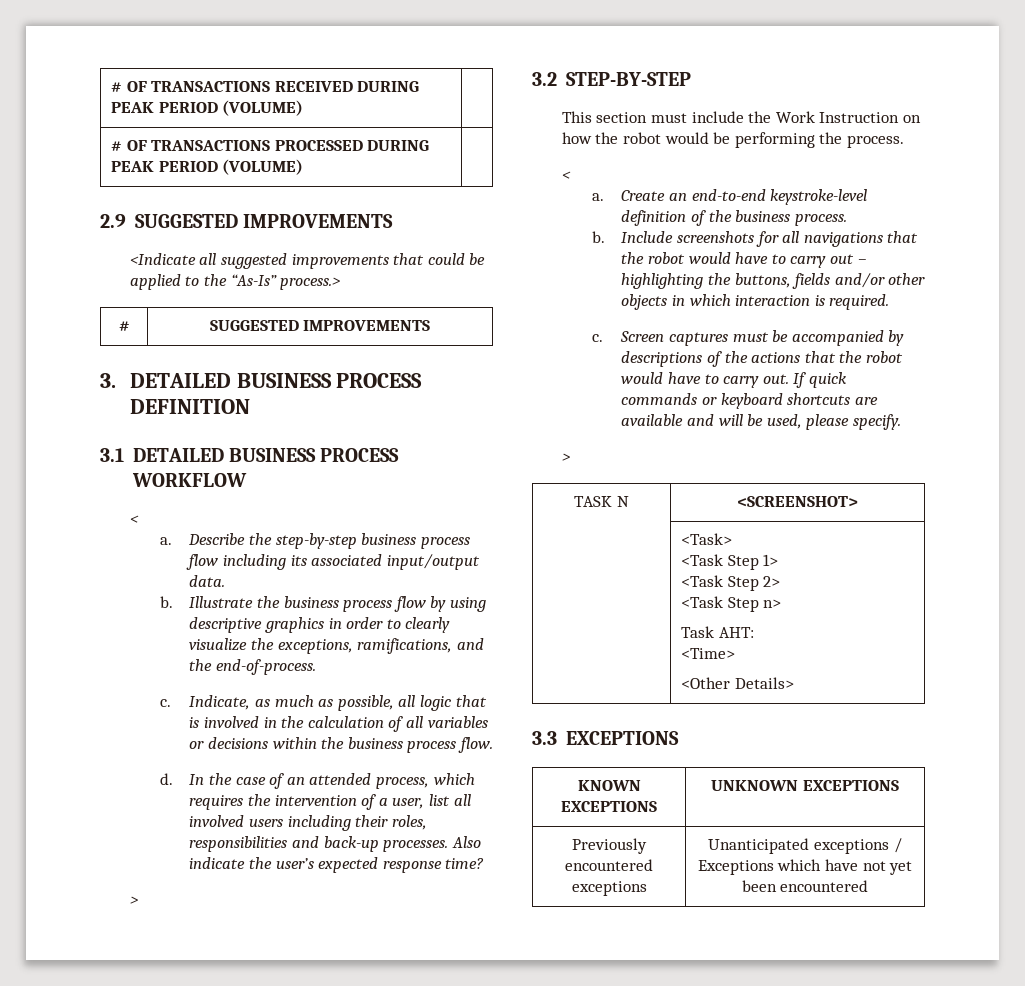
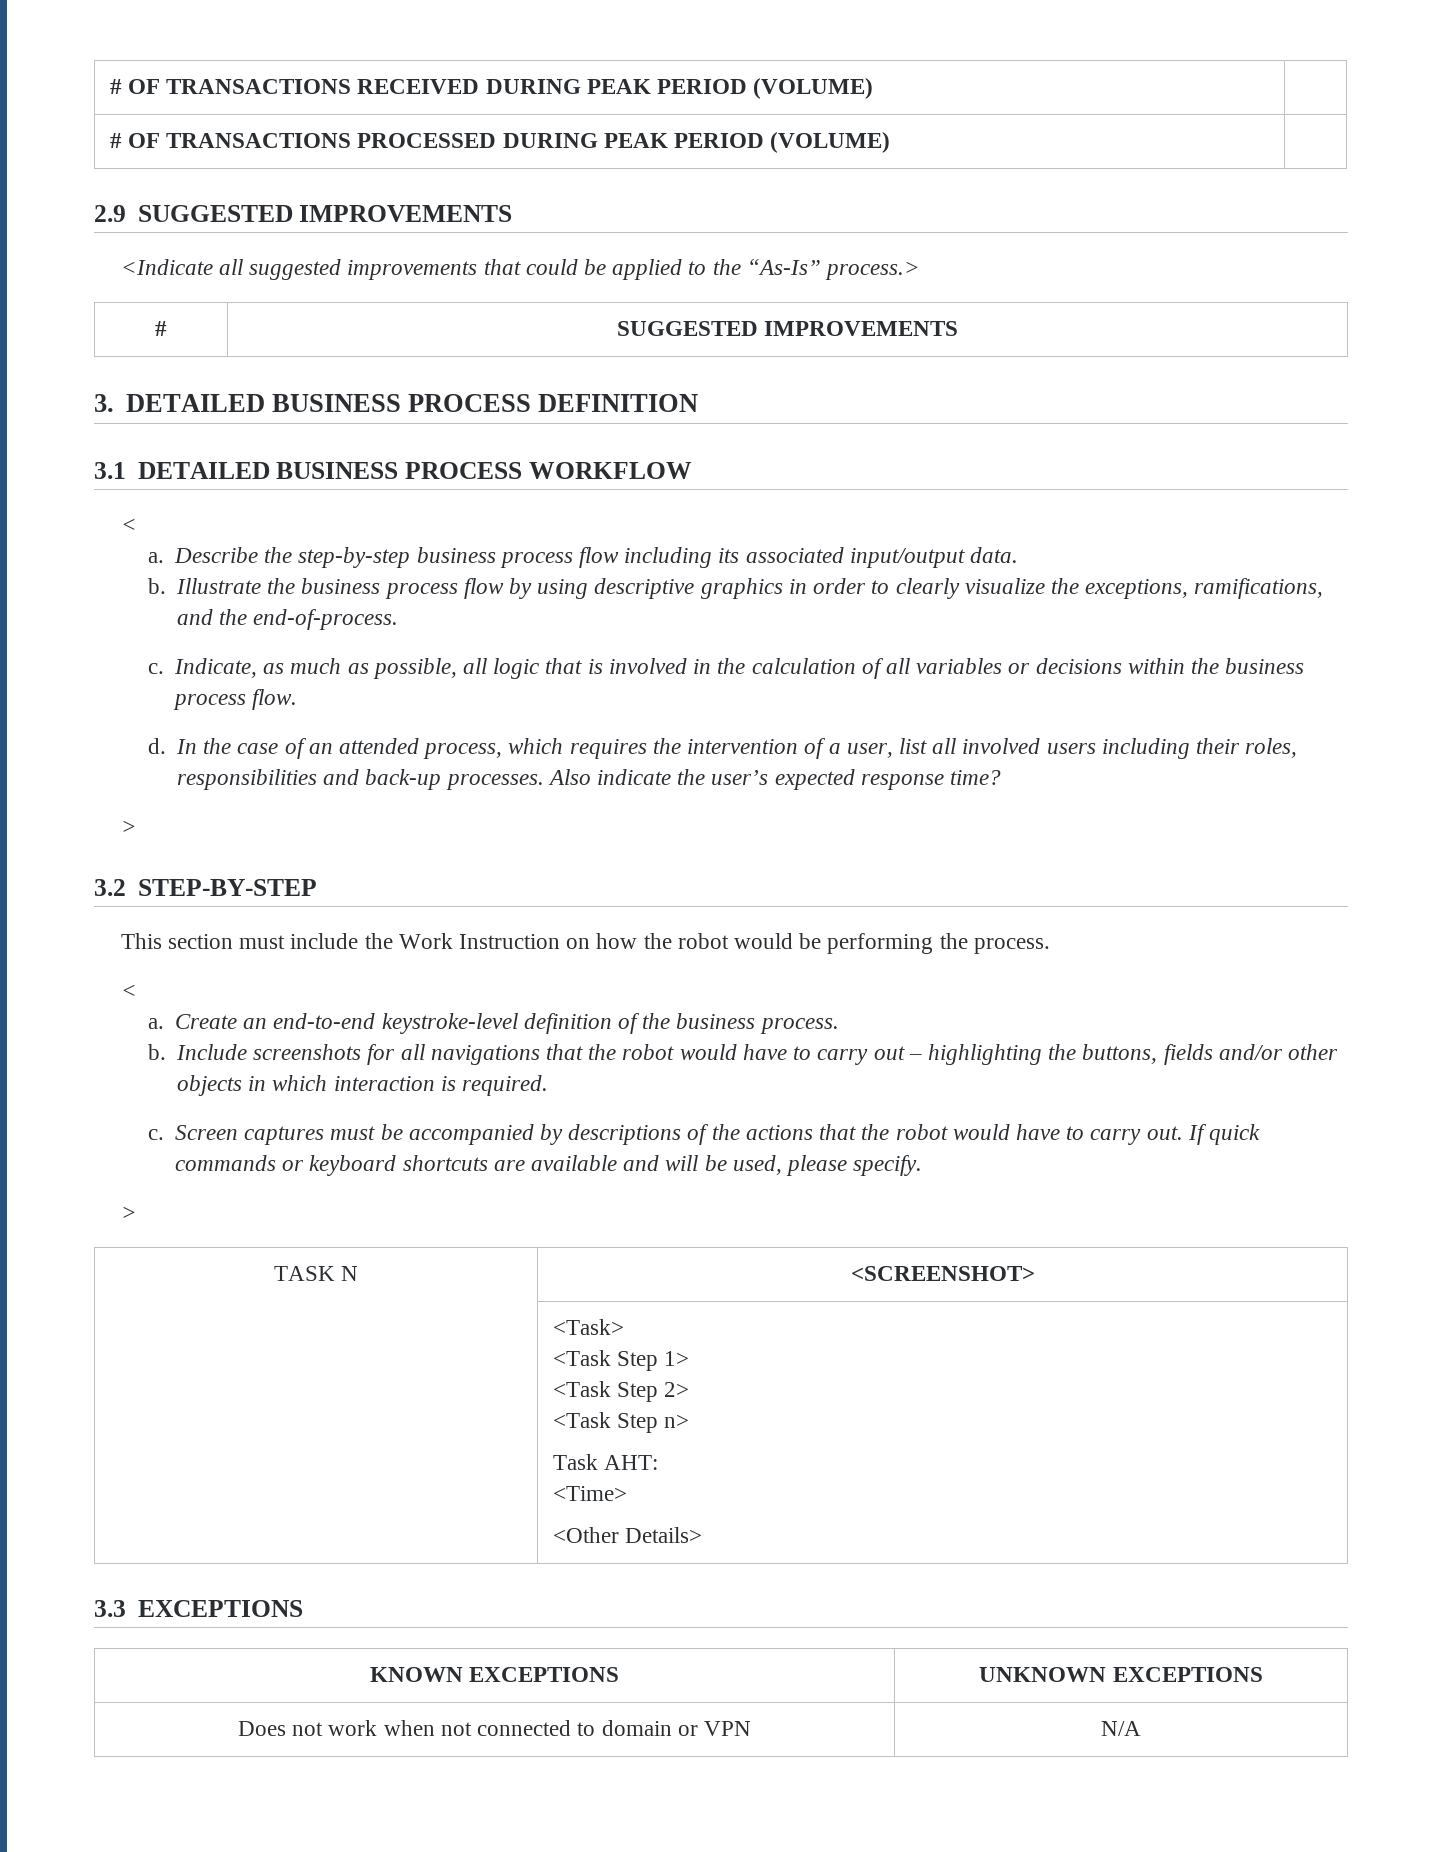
- Previously encountered exceptions | Unanticipated exceptions / Exceptions which have not yet been encountered
+ Does not work when not connected to domain or VPN | N/A

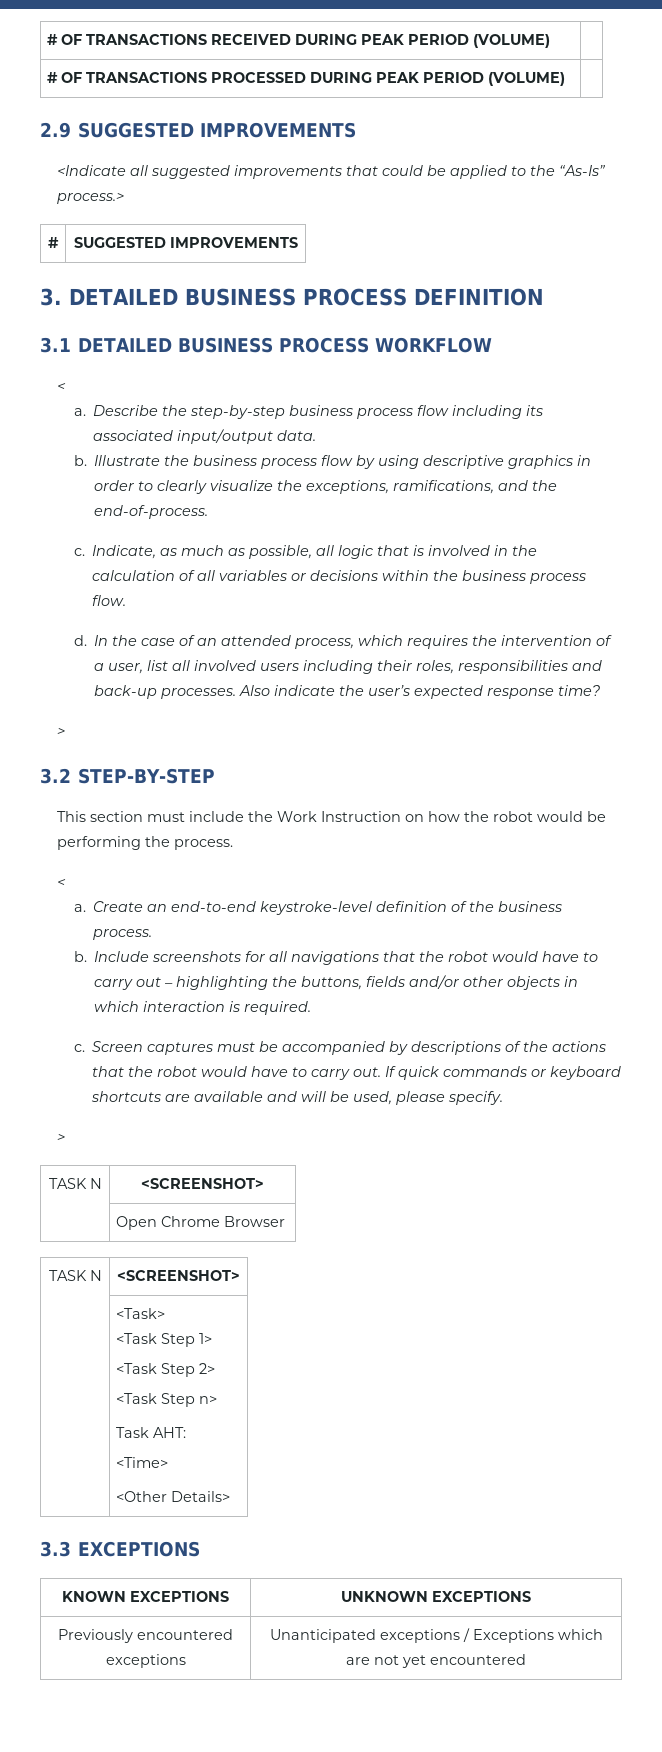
+ | Open Chrome Browser
+ TASK N | <SCREENSHOT>
- Does not work when not connected to domain or VPN | N/A
+ Previously encountered exceptions | Unanticipated exceptions / Exceptions which are not yet encountered

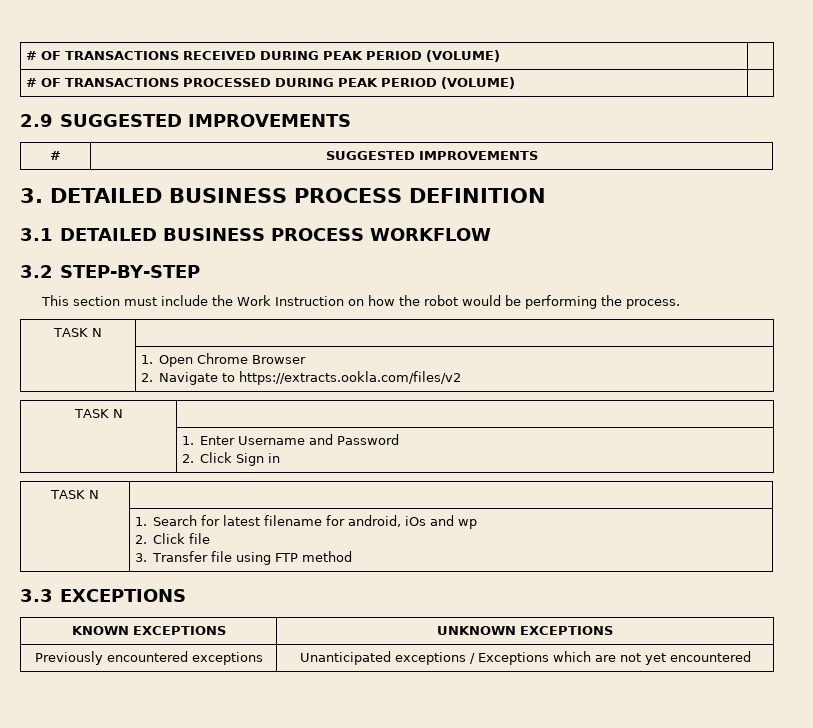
- <Indicate all suggested improvements that could be applied to the “As-Is” process.>
  3.1 DETAILED BUSINESS PROCESS WORKFLOW
- <
- a. Describe the step-by-step business process flow including its associated input/output data.
- b. Illustrate the business process flow by using descriptive graphics in order to clearly visualize the exceptions, ramifications, and the end-of-process.
- c. Indicate, as much as possible, all logic that is involved in the calculation of all variables or decisions within the business process flow.
- d. In the case of an attended process, which requires the intervention of a user, list all involved users including their roles, responsibilities and back-up processes. Also indicate the user’s expected response time?
- >
  This section must include the Work Instruction on how the robot would be performing the process.
- <
- a. Create an end-to-end keystroke-level definition of the business process.
- b. Include screenshots for all navigations that the robot would have to carry out – highlighting the buttons, fields and/or other objects in which interaction is required.
- c. Screen captures must be accompanied by descriptions of the actions that the robot would have to carry out. If quick commands or keyboard shortcuts are available and will be used, please specify.
- >
- TASK N | <SCREENSHOT>
- | Open Chrome Browser
- TASK N | <SCREENSHOT>
- | <Task>
- <Task Step 1>
- <Task Step 2>
- <Task Step n>
- Task AHT:
- <Time>
- <Other Details>
+ TASK N |
+ | 1. Open Chrome Browser
+ 2. Navigate to https://extracts.ookla.com/files/v2
+ TASK N |
+ | 1. Enter Username and Password
+ 2. Click Sign in
+ TASK N |
+ | 1. Search for latest filename for android, iOs and wp
+ 2. Click file
+ 3. Transfer file using FTP method

